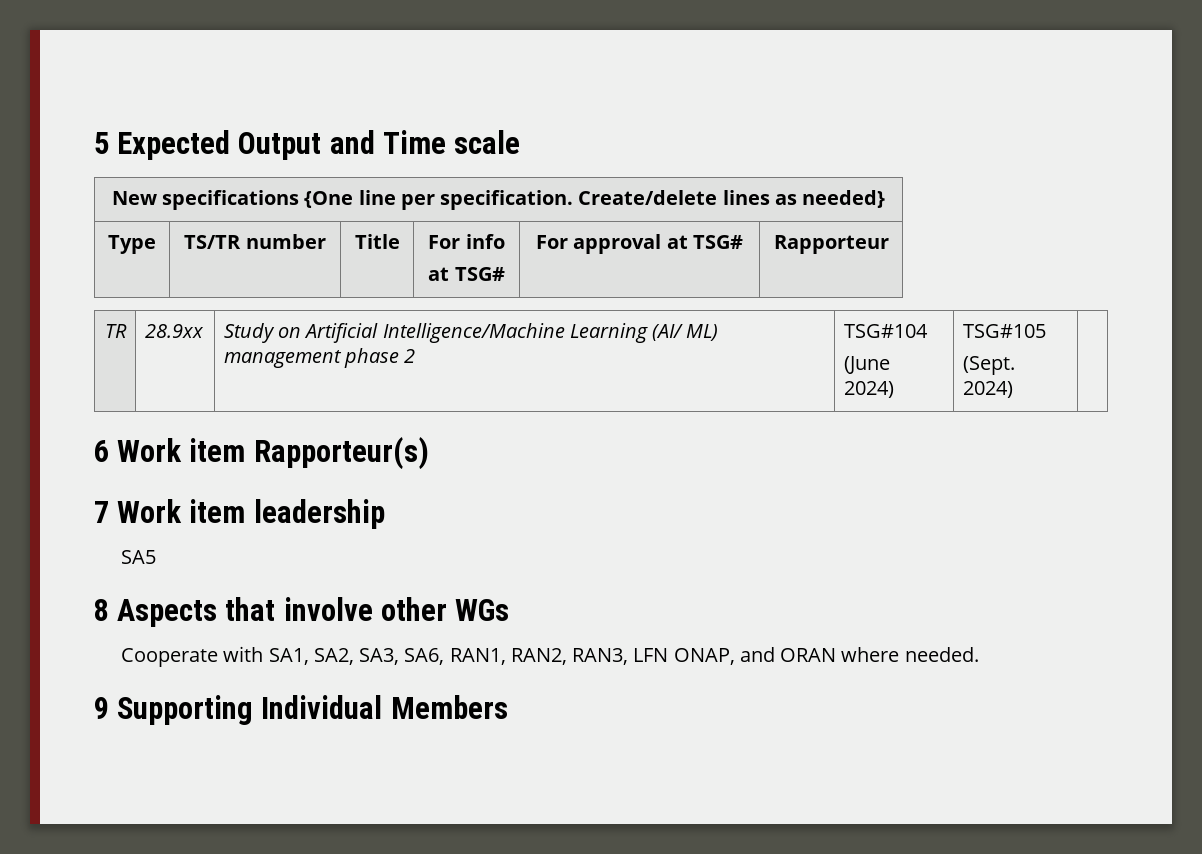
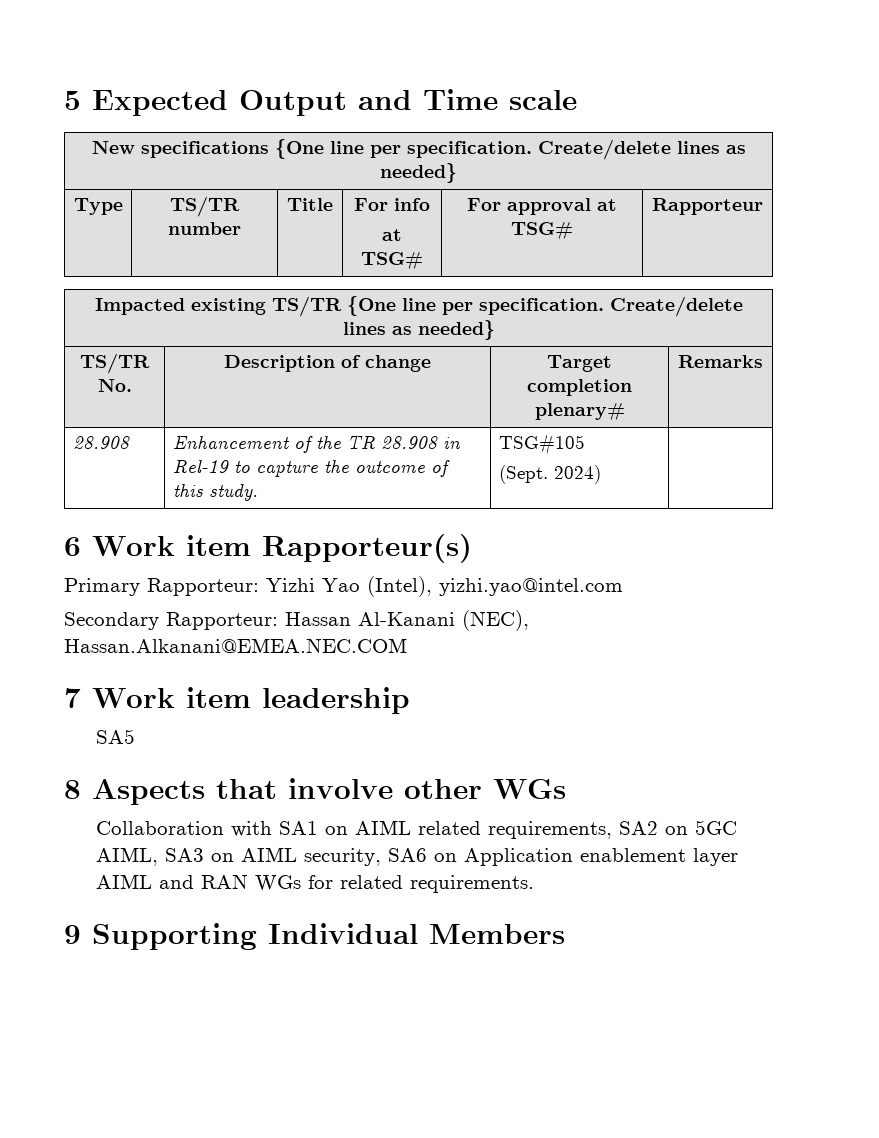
- TR | 28.9xx | Study on Artificial Intelligence/Machine Learning (AI/ ML) management phase 2 | TSG#104
- (June 2024) | TSG#105
+ Impacted existing TS/TR {One line per specification. Create/delete lines as needed}
+ TS/TR No. | Description of change | Target completion plenary# | Remarks
+ 28.908 | Enhancement of the TR 28.908 in Rel-19 to capture the outcome of this study. | TSG#105
+ Primary Rapporteur: Yizhi Yao (Intel), yizhi.yao@intel.com
+ Secondary Rapporteur: Hassan Al-Kanani (NEC), Hassan.Alkanani@EMEA.NEC.COM
- Cooperate with SA1, SA2, SA3, SA6, RAN1, RAN2, RAN3, LFN ONAP, and ORAN where needed.
+ Collaboration with SA1 on AIML related requirements, SA2 on 5GC AIML, SA3 on AIML security, SA6 on Application enablement layer AIML and RAN WGs for related requirements.

